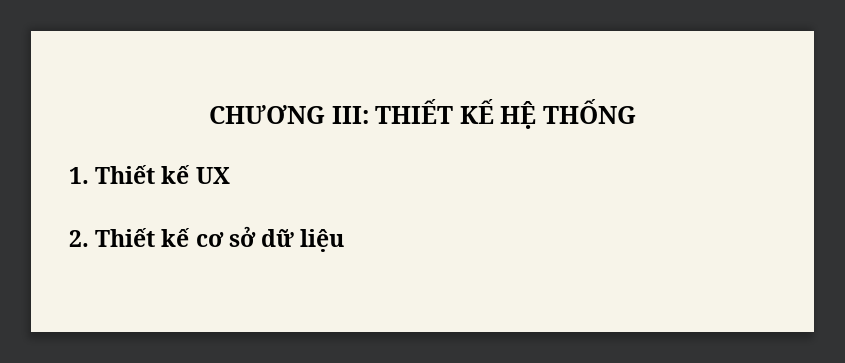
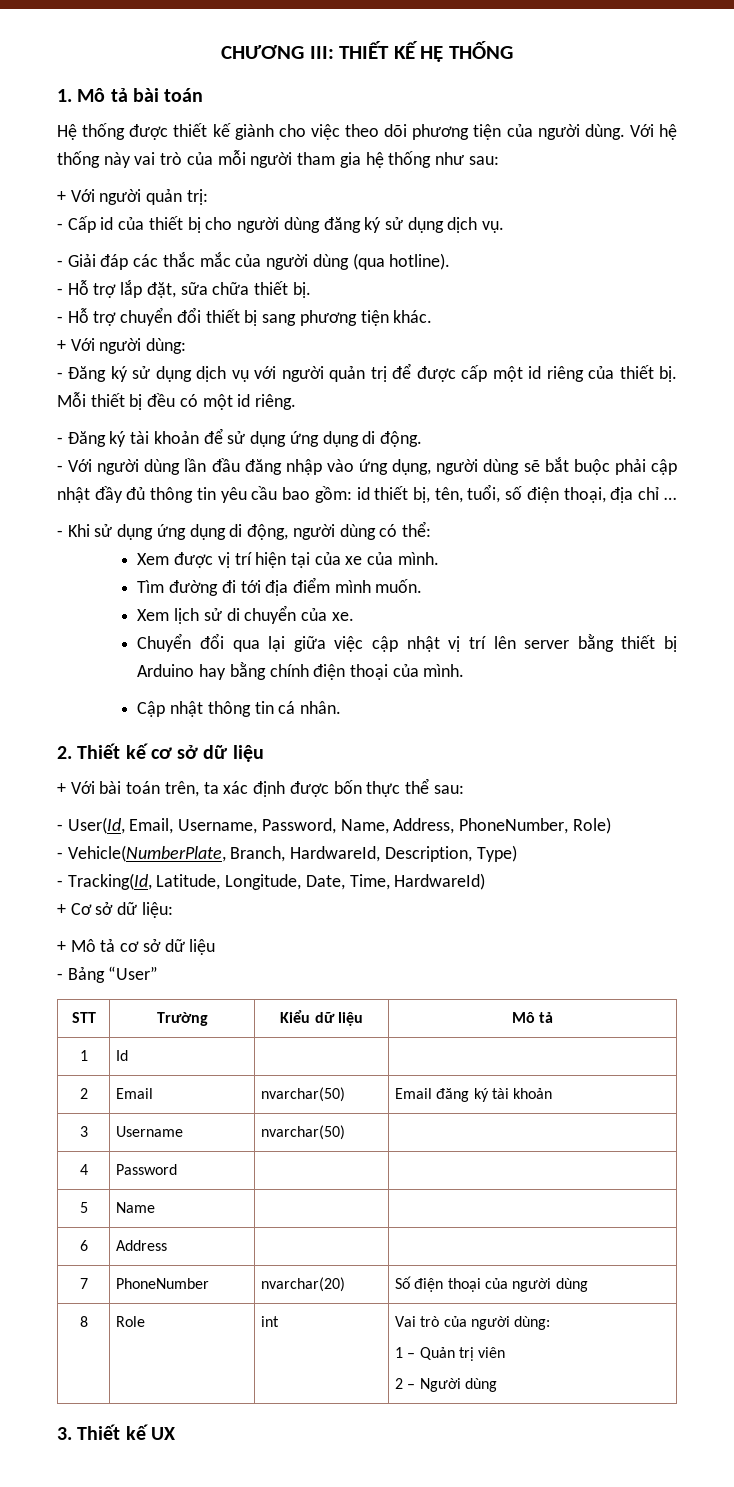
- 1. Thiết kế UX
+ 1. Mô tả bài toán
+ Hệ thống được thiết kế giành cho việc theo dõi phương tiện của người dùng. Với hệ thống này vai trò của mỗi người tham gia hệ thống như sau:
+ + Với người quản trị:
+ - Cấp id của thiết bị cho người dùng đăng ký sử dụng dịch vụ.
+ - Giải đáp các thắc mắc của người dùng (qua hotline).
+ - Hỗ trợ lắp đặt, sữa chữa thiết bị.
+ - Hỗ trợ chuyển đổi thiết bị sang phương tiện khác.
+ + Với người dùng:
+ - Đăng ký sử dụng dịch vụ với người quản trị để được cấp một id riêng của thiết bị. Mỗi thiết bị đều có một id riêng.
+ - Đăng ký tài khoản để sử dụng ứng dụng di động.
+ - Với người dùng lần đầu đăng nhập vào ứng dụng, người dùng sẽ bắt buộc phải cập nhật đầy đủ thông tin yêu cầu bao gồm: id thiết bị, tên, tuổi, số điện thoại, địa chỉ …
+ - Khi sử dụng ứng dụng di động, người dùng có thể:
+ Xem được vị trí hiện tại của xe của mình.
+ Tìm đường đi tới địa điểm mình muốn.
+ Xem lịch sử di chuyển của xe.
+ Chuyển đổi qua lại giữa việc cập nhật vị trí lên server bằng thiết bị Arduino hay bằng chính điện thoại của mình.
+ Cập nhật thông tin cá nhân.
+ + Với bài toán trên, ta xác định được bốn thực thể sau:
+ - User(Id, Email, Username, Password, Name, Address, PhoneNumber, Role)
+ - Vehicle(NumberPlate, Branch, HardwareId, Description, Type)
+ - Tracking(Id, Latitude, Longitude, Date, Time, HardwareId)
+ + Cơ sở dữ liệu:
+ + Mô tả cơ sở dữ liệu
+ - Bảng “User”
+ STT | Trường | Kiểu dữ liệu | Mô tả
+ 1 | Id | |
+ 2 | Email | nvarchar(50) | Email đăng ký tài khoản
+ 3 | Username | nvarchar(50) |
+ 4 | Password | |
+ 5 | Name | |
+ 6 | Address | |
+ 7 | PhoneNumber | nvarchar(20) | Số điện thoại của người dùng
+ 8 | Role | int | Vai trò của người dùng:
+ 1 – Quản trị viên
+ 2 – Người dùng
+ 3. Thiết kế UX

